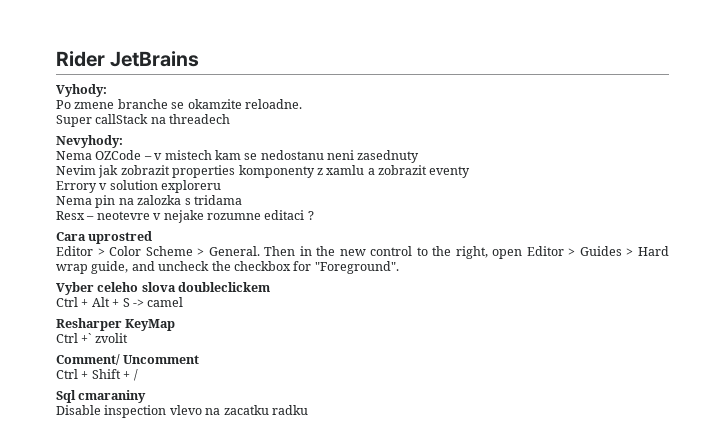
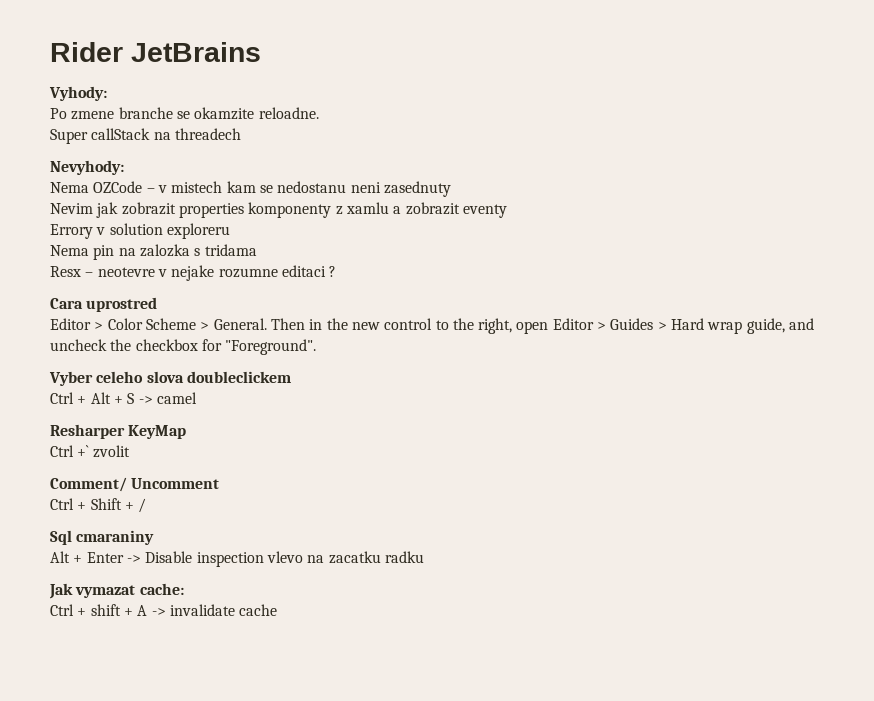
- Disable inspection vlevo na zacatku radku
+ Alt + Enter -> Disable inspection vlevo na zacatku radku
+ Jak vymazat cache:
+ Ctrl + shift + A -> invalidate cache

